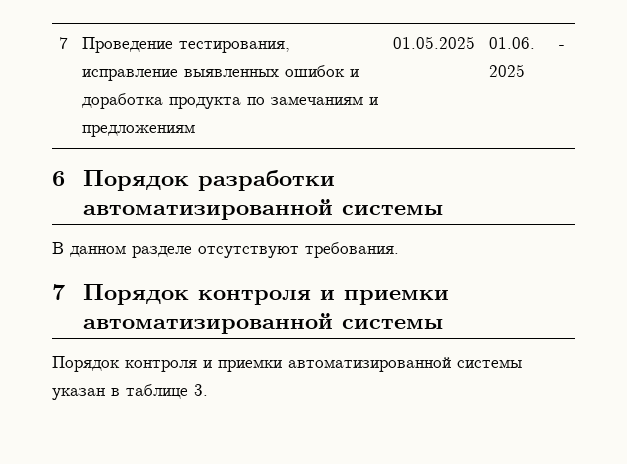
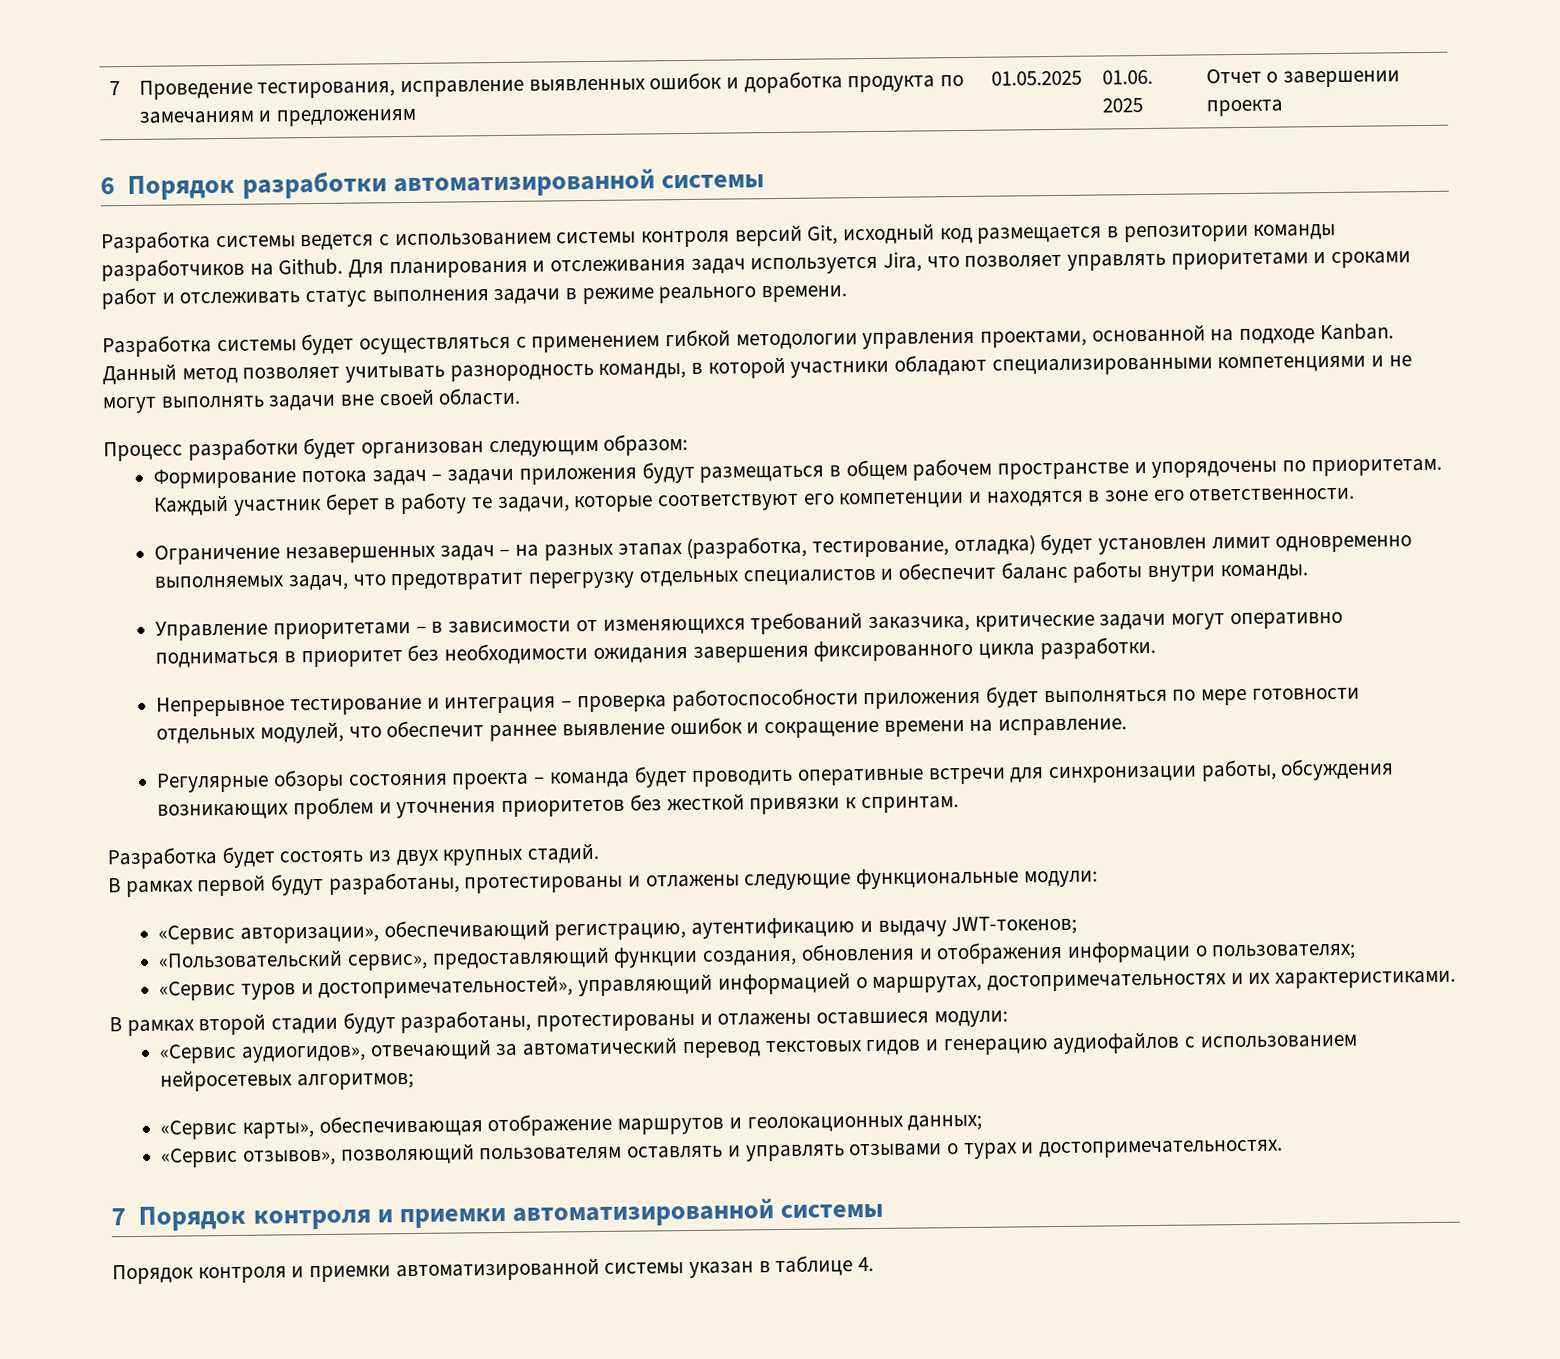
- 7 | Проведение тестирования, исправление выявленных ошибок и доработка продукта по замечаниям и предложениям | 01.05.2025 | 01.06. 2025 | -
+ 7 | Проведение тестирования, исправление выявленных ошибок и доработка продукта по замечаниям и предложениям | 01.05.2025 | 01.06. 2025 | Отчет о завершении проекта
- В данном разделе отсутствуют требования.
+ Разработка системы ведется с использованием системы контроля версий Git, исходный код размещается в репозитории команды разработчиков на Github. Для планирования и отслеживания задач используется Jira, что позволяет управлять приоритетами и сроками работ и отслеживать статус выполнения задачи в режиме реального времени.
+ Разработка системы будет осуществляться с применением гибкой методологии управления проектами, основанной на подходе Kanban. Данный метод позволяет учитывать разнородность команды, в которой участники обладают специализированными компетенциями и не могут выполнять задачи вне своей области.
+ Процесс разработки будет организован следующим образом:
+ Формирование потока задач – задачи приложения будут размещаться в общем рабочем пространстве и упорядочены по приоритетам. Каждый участник берет в работу те задачи, которые соответствуют его компетенции и находятся в зоне его ответственности.
+ Ограничение незавершенных задач – на разных этапах (разработка, тестирование, отладка) будет установлен лимит одновременно выполняемых задач, что предотвратит перегрузку отдельных специалистов и обеспечит баланс работы внутри команды.
+ Управление приоритетами – в зависимости от изменяющихся требований заказчика, критические задачи могут оперативно подниматься в приоритет без необходимости ожидания завершения фиксированного цикла разработки.
+ Непрерывное тестирование и интеграция – проверка работоспособности приложения будет выполняться по мере готовности отдельных модулей, что обеспечит раннее выявление ошибок и сокращение времени на исправление.
+ Регулярные обзоры состояния проекта – команда будет проводить оперативные встречи для синхронизации работы, обсуждения возникающих проблем и уточнения приоритетов без жесткой привязки к спринтам.
+ Разработка будет состоять из двух крупных стадий.
+ В рамках первой будут разработаны, протестированы и отлажены следующие функциональные модули:
+ «Сервис авторизации», обеспечивающий регистрацию, аутентификацию и выдачу JWT-токенов;
+ «Пользовательский сервис», предоставляющий функции создания, обновления и отображения информации о пользователях;
+ «Сервис туров и достопримечательностей», управляющий информацией о маршрутах, достопримечательностях и их характеристиками.
+ В рамках второй стадии будут разработаны, протестированы и отлажены оставшиеся модули:
+ «Сервис аудиогидов», отвечающий за автоматический перевод текстовых гидов и генерацию аудиофайлов с использованием нейросетевых алгоритмов;
+ «Сервис карты», обеспечивающая отображение маршрутов и геолокационных данных;
+ «Сервис отзывов», позволяющий пользователям оставлять и управлять отзывами о турах и достопримечательностях.
- Порядок контроля и приемки автоматизированной системы указан в таблице 3.
+ Порядок контроля и приемки автоматизированной системы указан в таблице 4.

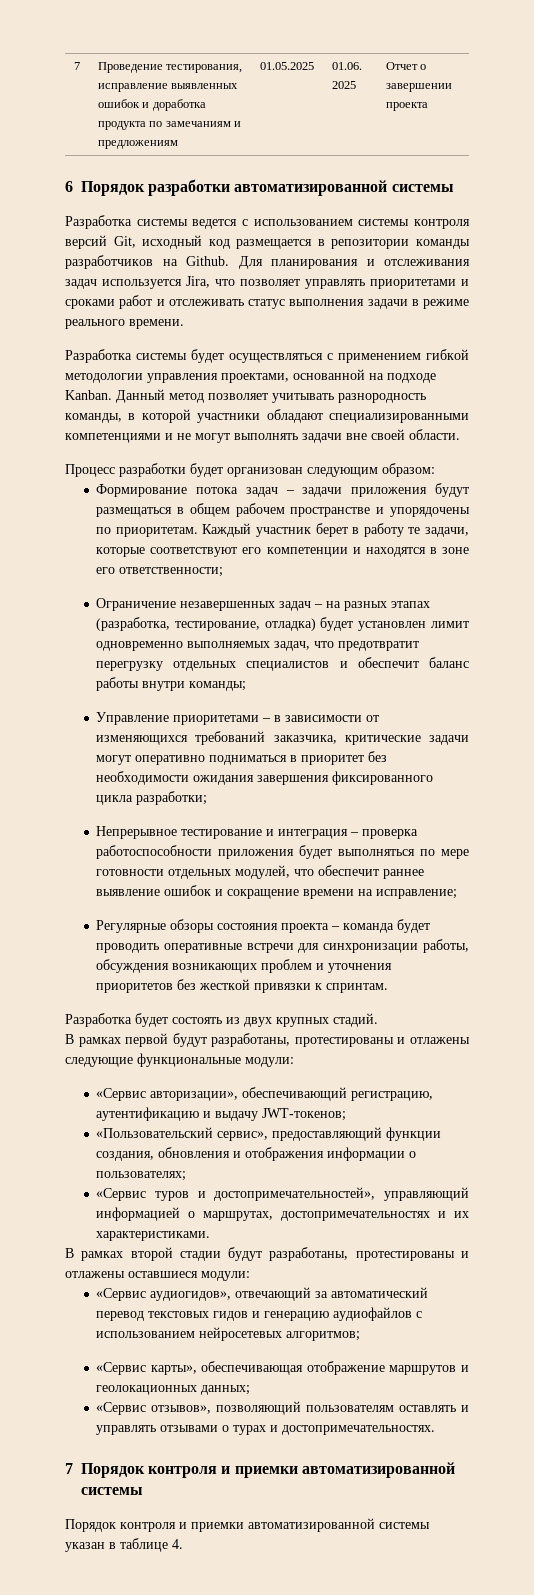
- Каждый участник берет в работу те задачи, которые соответствуют его компетенции и находятся в зоне его ответственности.
+ Каждый участник берет в работу те задачи, которые соответствуют его компетенции и находятся в зоне его ответственности;
- Ограничение незавершенных задач – на разных этапах (разработка, тестирование, отладка) будет установлен лимит одновременно выполняемых задач, что предотвратит перегрузку отдельных специалистов и обеспечит баланс работы внутри команды.
+ Ограничение незавершенных задач – на разных этапах (разработка, тестирование, отладка) будет установлен лимит одновременно выполняемых задач, что предотвратит перегрузку отдельных специалистов и обеспечит баланс работы внутри команды;
- Управление приоритетами – в зависимости от изменяющихся требований заказчика, критические задачи могут оперативно подниматься в приоритет без необходимости ожидания завершения фиксированного цикла разработки.
+ Управление приоритетами – в зависимости от изменяющихся требований заказчика, критические задачи могут оперативно подниматься в приоритет без необходимости ожидания завершения фиксированного цикла разработки;
- Непрерывное тестирование и интеграция – проверка работоспособности приложения будет выполняться по мере готовности отдельных модулей, что обеспечит раннее выявление ошибок и сокращение времени на исправление.
+ Непрерывное тестирование и интеграция – проверка работоспособности приложения будет выполняться по мере готовности отдельных модулей, что обеспечит раннее выявление ошибок и сокращение времени на исправление;

